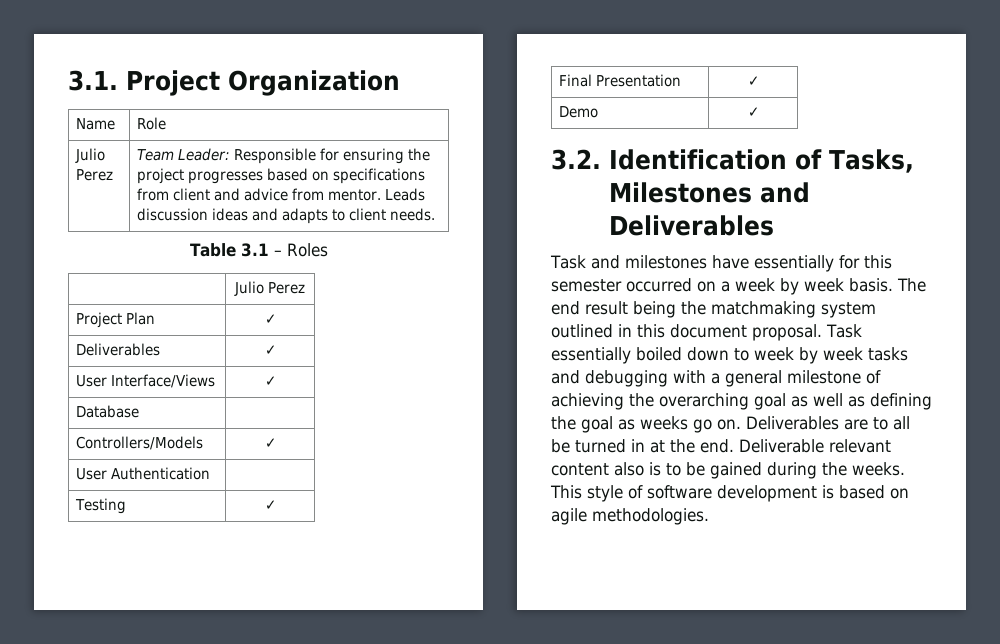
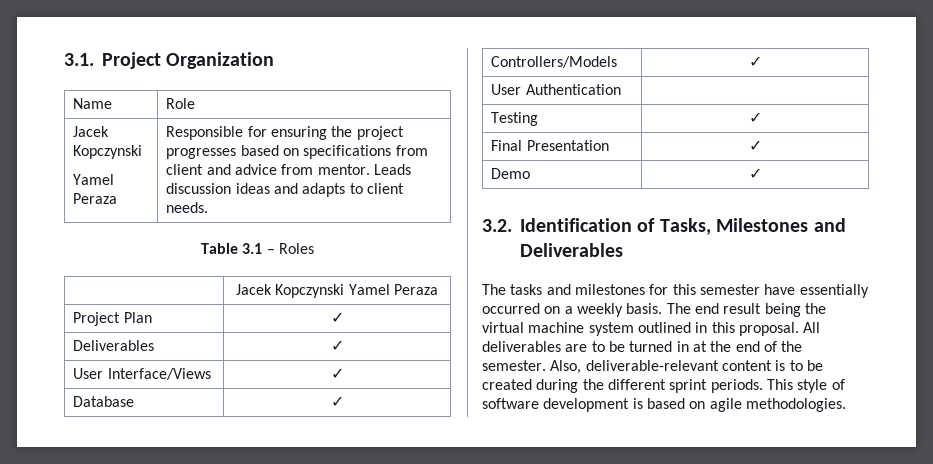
  Name | Role
- Julio Perez | Team Leader: Responsible for ensuring the project progresses based on specifications from client and advice from mentor. Leads discussion ideas and adapts to client needs.
+ Jacek Kopczynski
+ Yamel Peraza | Responsible for ensuring the project progresses based on specifications from client and advice from mentor. Leads discussion ideas and adapts to client needs.
- | Julio Perez
+ | Jacek Kopczynski Yamel Peraza
- Database |
+ Database | ✓
- Task and milestones have essentially for this semester occurred on a week by week basis.
+ The tasks and milestones for this semester have essentially occurred on a weekly basis.
- The end result being the matchmaking system outlined in this document proposal. Task essentially boiled down to week by week tasks and debugging with a general milestone of achieving the overarching goal as well as defining the goal as weeks go on. Deliverables are to all be turned in at the end. Deliverable relevant content also is to be gained during the weeks.
+ The end result being the virtual machine system outlined in this proposal. All deliverables are to be turned in at the end of the semester. Also, deliverable-relevant content is to be created during the different sprint periods.

